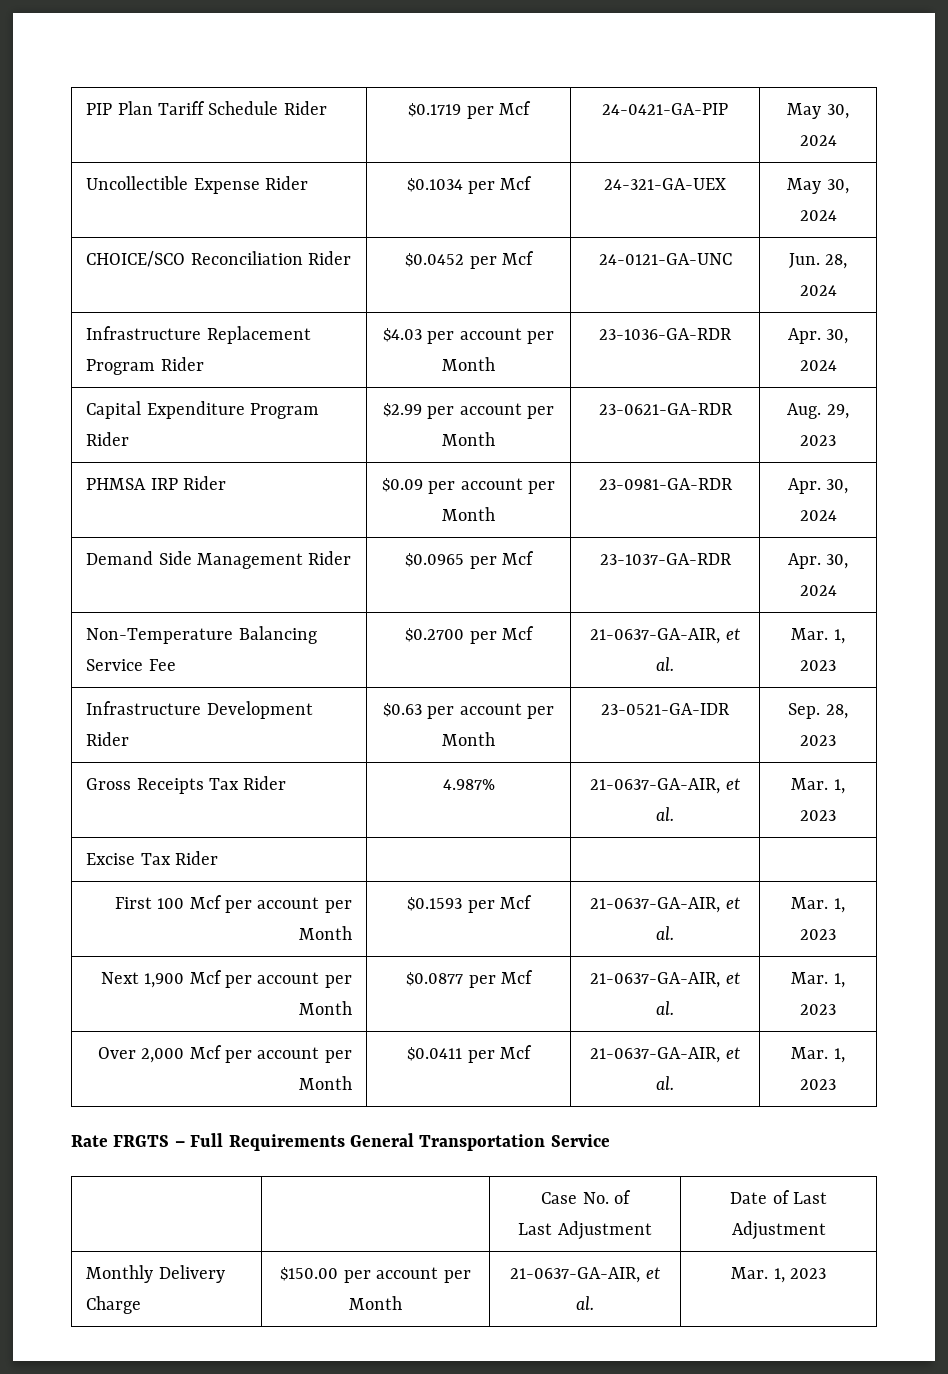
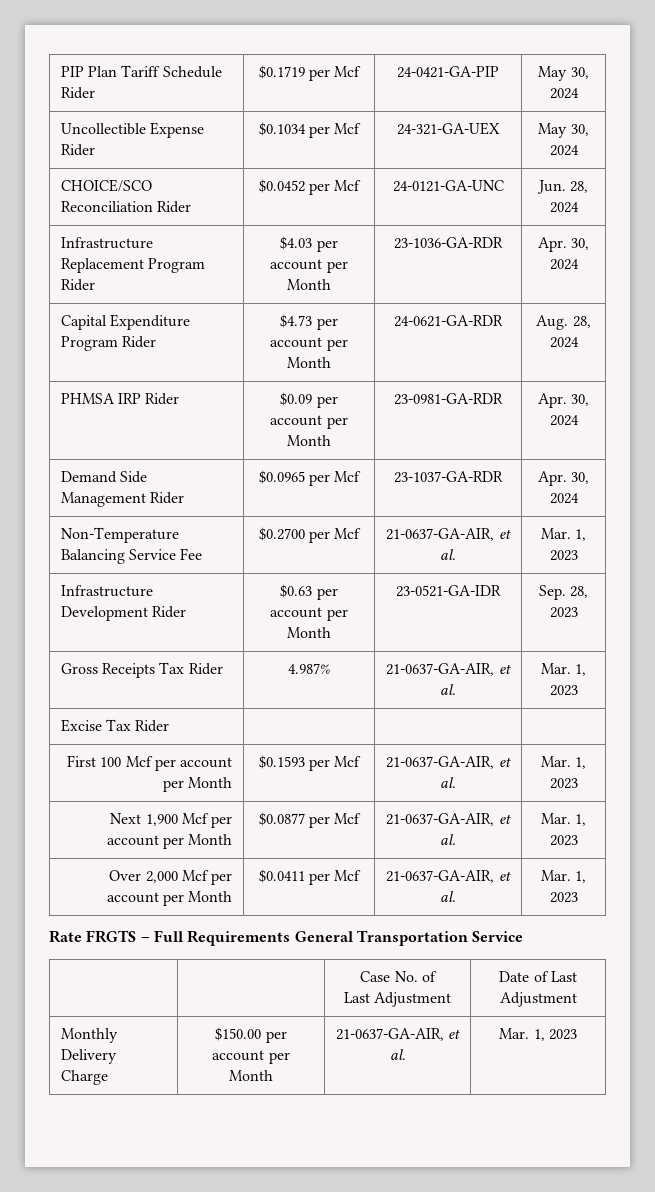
- Capital Expenditure Program Rider | $2.99 per account per Month | 23-0621-GA-RDR | Aug. 29, 2023
+ Capital Expenditure Program Rider | $4.73 per account per Month | 24-0621-GA-RDR | Aug. 28, 2024

